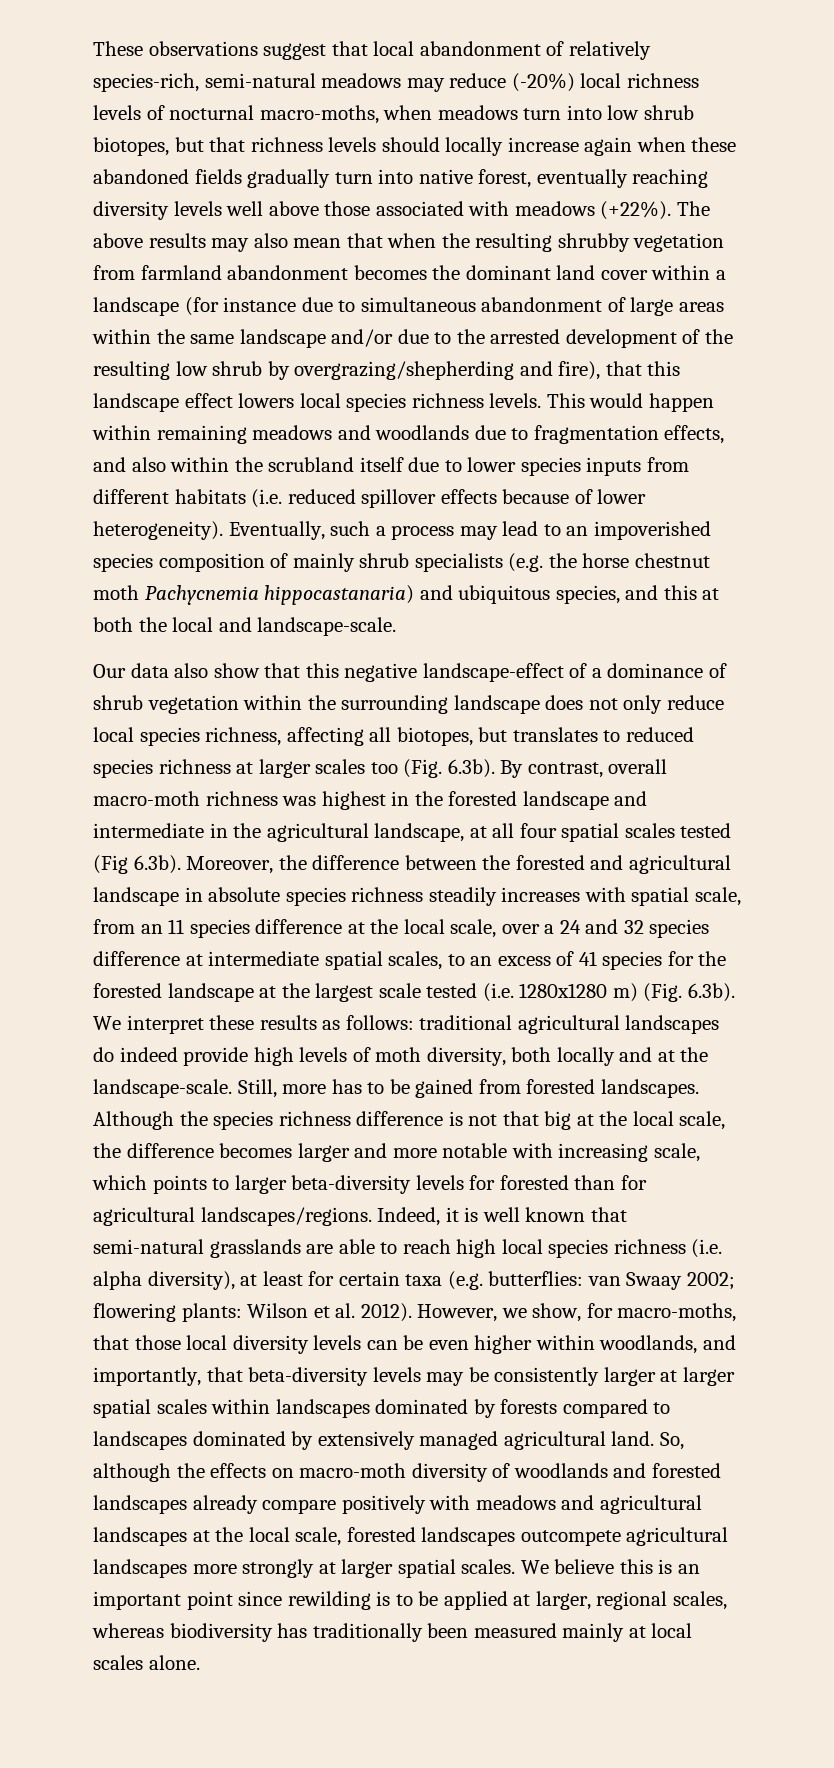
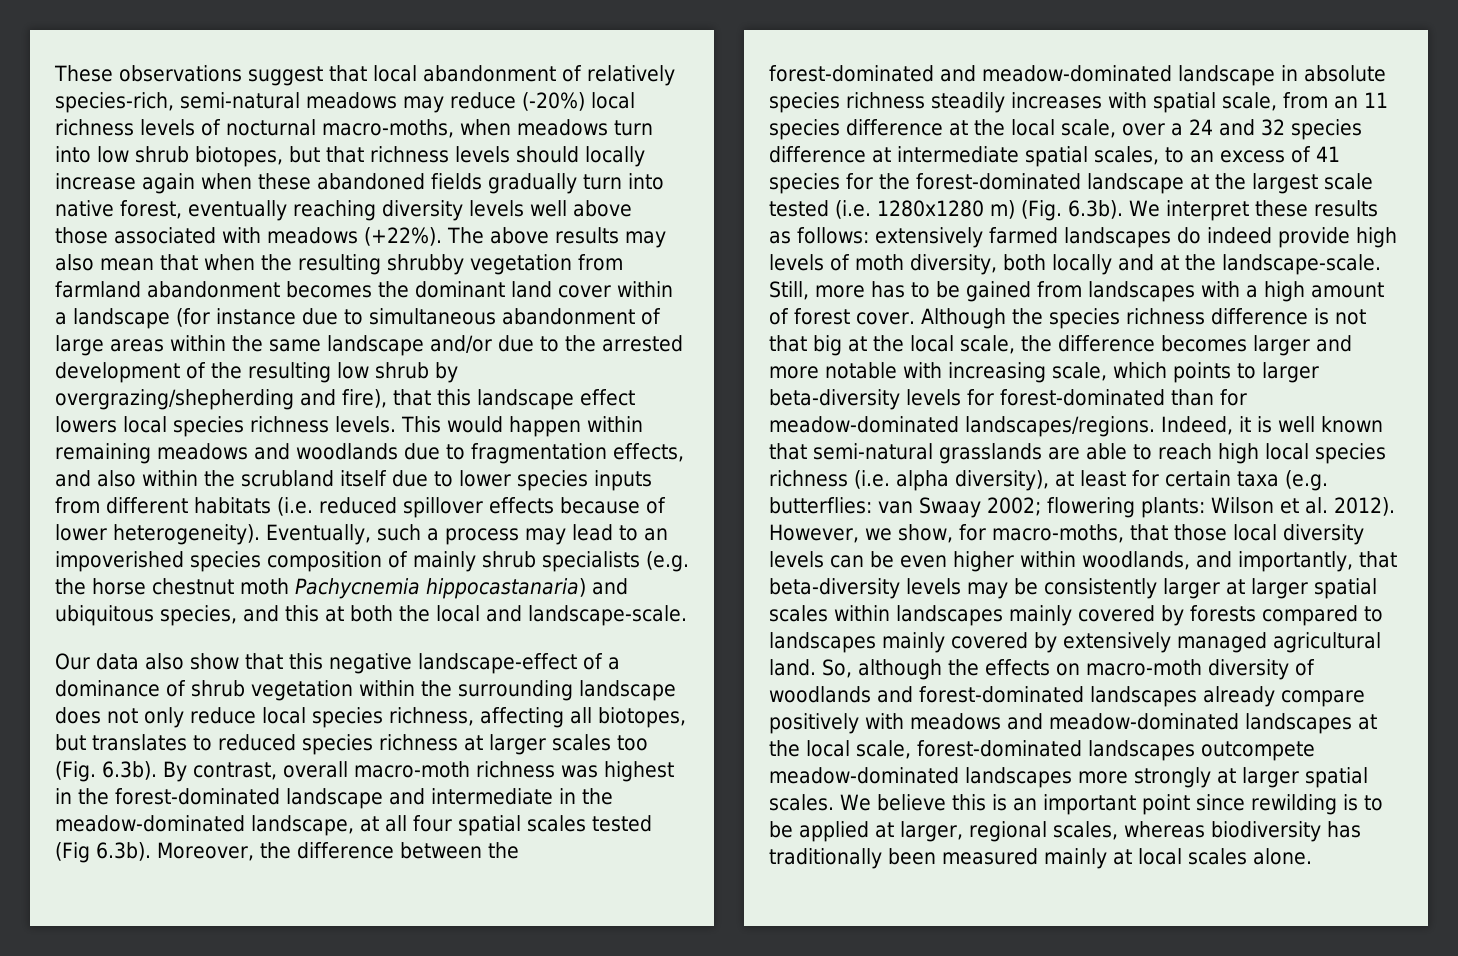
- Our data also show that this negative landscape-effect of a dominance of shrub vegetation within the surrounding landscape does not only reduce local species richness, affecting all biotopes, but translates to reduced species richness at larger scales too (Fig. 6.3b). By contrast, overall macro-moth richness was highest in the forested landscape and intermediate in the agricultural landscape, at all four spatial scales tested (Fig 6.3b). Moreover, the difference between the forested and agricultural landscape in absolute species richness steadily increases with spatial scale, from an 11 species difference at the local scale, over a 24 and 32 species difference at intermediate spatial scales, to an excess of 41 species for the forested landscape at the largest scale tested (i.e. 1280x1280 m) (Fig. 6.3b). We interpret these results as follows:
+ Our data also show that this negative landscape-effect of a dominance of shrub vegetation within the surrounding landscape does not only reduce local species richness, affecting all biotopes, but translates to reduced species richness at larger scales too (Fig. 6.3b). By contrast, overall macro-moth richness was highest in the forest-dominated landscape and intermediate in the meadow-dominated landscape, at all four spatial scales tested (Fig 6.3b). Moreover, the difference between the forest-dominated and meadow-dominated landscape in absolute species richness steadily increases with spatial scale, from an 11 species difference at the local scale, over a 24 and 32 species difference at intermediate spatial scales, to an excess of 41 species for the forest-dominated landscape at the largest scale tested (i.e. 1280x1280 m) (Fig. 6.3b). We interpret these results as follows:
- traditional agricultural landscapes do indeed provide high levels of moth diversity, both locally and at the landscape-scale.
+ extensively farmed landscapes do indeed provide high levels of moth diversity, both locally and at the landscape-scale.
- Still, more has to be gained from forested landscapes.
+ Still, more has to be gained from landscapes with a high amount of forest cover.
- Although the species richness difference is not that big at the local scale, the difference becomes larger and more notable with increasing scale, which points to larger beta-diversity levels for forested than for agricultural landscapes/regions.
+ Although the species richness difference is not that big at the local scale, the difference becomes larger and more notable with increasing scale, which points to larger beta-diversity levels for forest-dominated than for meadow-dominated landscapes/regions.
- However, we show, for macro-moths, that those local diversity levels can be even higher within woodlands, and importantly, that beta-diversity levels may be consistently larger at larger spatial scales within landscapes dominated by forests compared to landscapes dominated by extensively managed agricultural land.
+ However, we show, for macro-moths, that those local diversity levels can be even higher within woodlands, and importantly, that beta-diversity levels may be consistently larger at larger spatial scales within landscapes mainly covered by forests compared to landscapes mainly covered by extensively managed agricultural land.
- So, although the effects on macro-moth diversity of woodlands and forested landscapes already compare positively with meadows and agricultural landscapes at the local scale, forested landscapes outcompete agricultural landscapes more strongly at larger spatial scales.
+ So, although the effects on macro-moth diversity of woodlands and forest-dominated landscapes already compare positively with meadows and meadow-dominated landscapes at the local scale, forest-dominated landscapes outcompete meadow-dominated landscapes more strongly at larger spatial scales.

